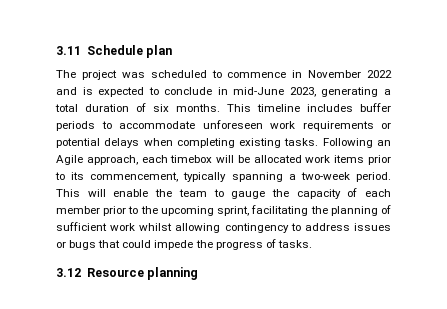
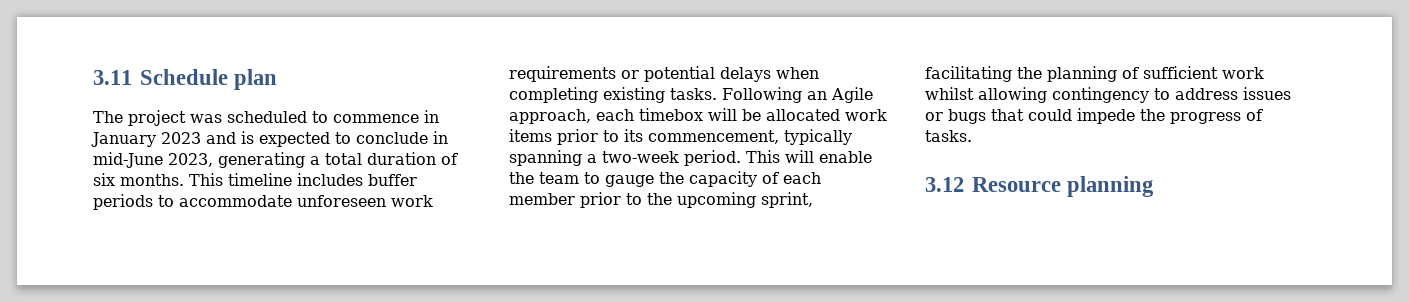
- The project was scheduled to commence in November 2022 and is expected to conclude in mid-June 2023, generating a total duration of six months.
+ The project was scheduled to commence in January 2023 and is expected to conclude in mid-June 2023, generating a total duration of six months.

